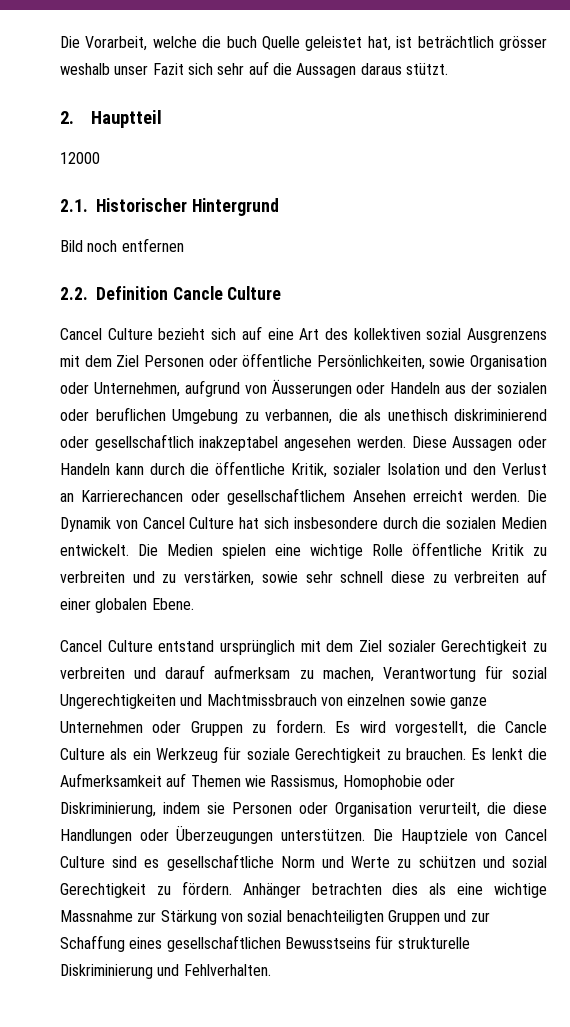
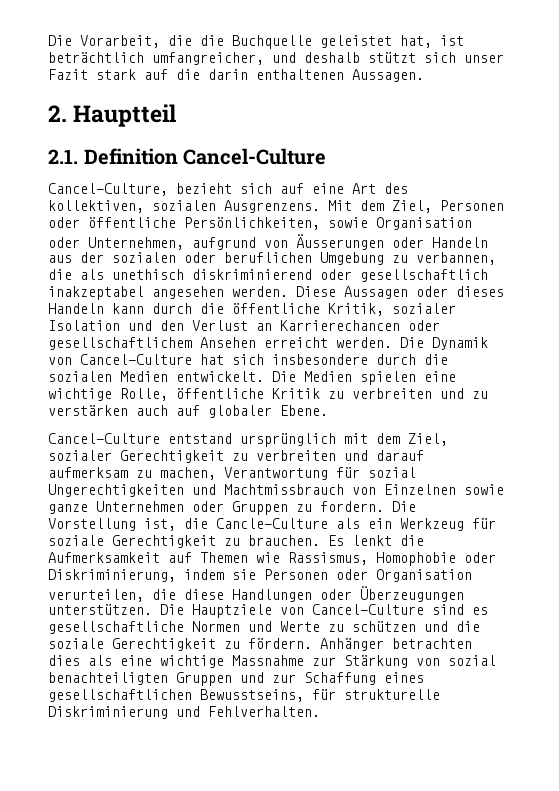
- Die Vorarbeit, welche die buch Quelle geleistet hat, ist beträchtlich grösser weshalb unser Fazit sich sehr auf die Aussagen daraus stützt.
+ Die Vorarbeit, die die Buchquelle geleistet hat, ist beträchtlich umfangreicher, und deshalb stützt sich unser Fazit stark auf die darin enthaltenen Aussagen.
  2. Hauptteil
- 12000
- 2.1. Historischer Hintergrund
- Bild noch entfernen
- 2.2. Definition Cancle Culture
- Cancel Culture bezieht sich auf eine Art des kollektiven sozial Ausgrenzens mit dem Ziel Personen oder öffentliche Persönlichkeiten, sowie Organisation oder Unternehmen, aufgrund von Äusserungen oder Handeln aus der sozialen oder beruflichen Umgebung zu verbannen, die als unethisch diskriminierend oder gesellschaftlich inakzeptabel angesehen werden.
+ 2.1. Definition Cancel-Culture
+ Cancel-Culture, bezieht sich auf eine Art des kollektiven, sozialen Ausgrenzens. Mit dem Ziel, Personen oder öffentliche Persönlichkeiten, sowie Organisation oder Unternehmen, aufgrund von Äusserungen oder Handeln aus der sozialen oder beruflichen Umgebung zu verbannen, die als unethisch diskriminierend oder gesellschaftlich inakzeptabel angesehen werden.
- Diese Aussagen oder Handeln kann durch die öffentliche Kritik, sozialer Isolation und den Verlust an Karrierechancen oder gesellschaftlichem Ansehen erreicht werden.
+ Diese Aussagen oder dieses Handeln kann durch die öffentliche Kritik, sozialer Isolation und den Verlust an Karrierechancen oder gesellschaftlichem Ansehen erreicht werden.
- Die Dynamik von Cancel Culture hat sich insbesondere durch die sozialen Medien entwickelt.
+ Die Dynamik von Cancel-Culture hat sich insbesondere durch die sozialen Medien entwickelt.
- Die Medien spielen eine wichtige Rolle öffentliche Kritik zu verbreiten und zu verstärken, sowie sehr schnell diese zu verbreiten auf einer globalen Ebene.
+ Die Medien spielen eine wichtige Rolle, öffentliche Kritik zu verbreiten und zu verstärken auch auf globaler Ebene.
- Cancel Culture entstand ursprünglich mit dem Ziel sozialer Gerechtigkeit zu verbreiten und darauf aufmerksam zu machen, Verantwortung für sozial Ungerechtigkeiten und Machtmissbrauch von einzelnen sowie ganze Unternehmen oder Gruppen zu fordern.
+ Cancel-Culture entstand ursprünglich mit dem Ziel, sozialer Gerechtigkeit zu verbreiten und darauf aufmerksam zu machen, Verantwortung für sozial Ungerechtigkeiten und Machtmissbrauch von Einzelnen sowie ganze Unternehmen oder Gruppen zu fordern.
- Es wird vorgestellt, die Cancle Culture als ein Werkzeug für soziale Gerechtigkeit zu brauchen.
+ Die Vorstellung ist, die Cancle-Culture als ein Werkzeug für soziale Gerechtigkeit zu brauchen.
- Es lenkt die Aufmerksamkeit auf Themen wie Rassismus, Homophobie oder Diskriminierung, indem sie Personen oder Organisation verurteilt, die diese Handlungen oder Überzeugungen unterstützen.
+ Es lenkt die Aufmerksamkeit auf Themen wie Rassismus, Homophobie oder Diskriminierung, indem sie Personen oder Organisation verurteilen, die diese Handlungen oder Überzeugungen unterstützen.
- Die Hauptziele von Cancel Culture sind es gesellschaftliche Norm und Werte zu schützen und sozial Gerechtigkeit zu fördern.
+ Die Hauptziele von Cancel-Culture sind es gesellschaftliche Normen und Werte zu schützen und die soziale Gerechtigkeit zu fördern.
- Anhänger betrachten dies als eine wichtige Massnahme zur Stärkung von sozial benachteiligten Gruppen und zur Schaffung eines gesellschaftlichen Bewusstseins für strukturelle Diskriminierung und Fehlverhalten.
+ Anhänger betrachten dies als eine wichtige Massnahme zur Stärkung von sozial benachteiligten Gruppen und zur Schaffung eines gesellschaftlichen Bewusstseins, für strukturelle Diskriminierung und Fehlverhalten.

